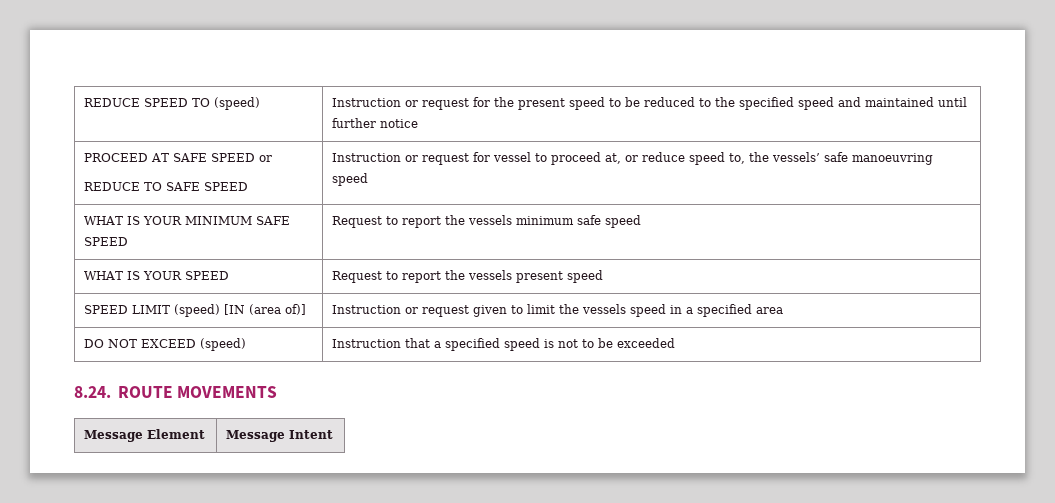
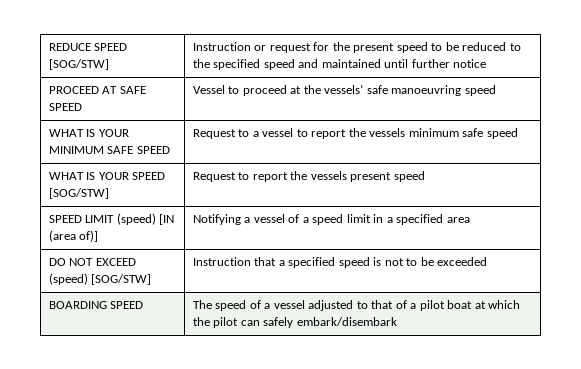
- REDUCE SPEED TO (speed) | Instruction or request for the present speed to be reduced to the specified speed and maintained until further notice
+ REDUCE SPEED [SOG/STW] | Instruction or request for the present speed to be reduced to the specified speed and maintained until further notice
- PROCEED AT SAFE SPEED or
- REDUCE TO SAFE SPEED | Instruction or request for vessel to proceed at, or reduce speed to, the vessels’ safe manoeuvring speed
+ PROCEED AT SAFE SPEED | Vessel to proceed at the vessels’ safe manoeuvring speed
- WHAT IS YOUR MINIMUM SAFE SPEED | Request to report the vessels minimum safe speed
+ WHAT IS YOUR MINIMUM SAFE SPEED | Request to a vessel to report the vessels minimum safe speed
- WHAT IS YOUR SPEED | Request to report the vessels present speed
+ WHAT IS YOUR SPEED [SOG/STW] | Request to report the vessels present speed
- SPEED LIMIT (speed) [IN (area of)] | Instruction or request given to limit the vessels speed in a specified area
+ SPEED LIMIT (speed) [IN (area of)] | Notifying a vessel of a speed limit in a specified area
- DO NOT EXCEED (speed) | Instruction that a specified speed is not to be exceeded
+ DO NOT EXCEED (speed) [SOG/STW] | Instruction that a specified speed is not to be exceeded
- 8.24. ROUTE MOVEMENTS
- Message Element | Message Intent
+ BOARDING SPEED | The speed of a vessel adjusted to that of a pilot boat at which the pilot can safely embark/disembark

